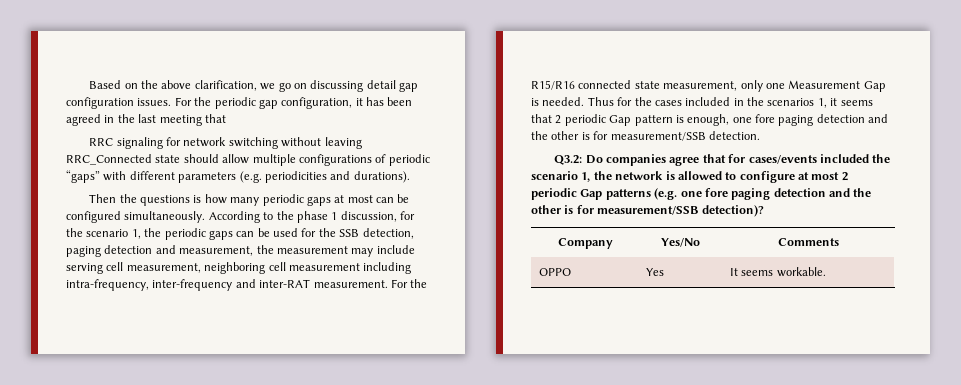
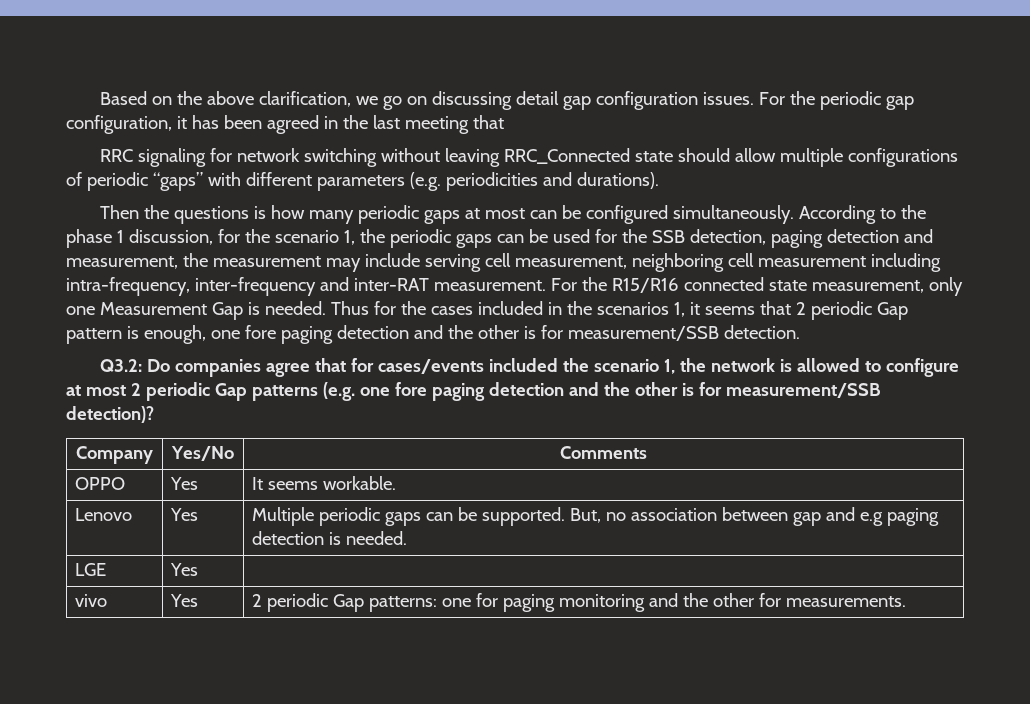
+ Lenovo | Yes | Multiple periodic gaps can be supported. But, no association between gap and e.g paging detection is needed.
+ LGE | Yes |
+ vivo | Yes | 2 periodic Gap patterns: one for paging monitoring and the other for measurements.

